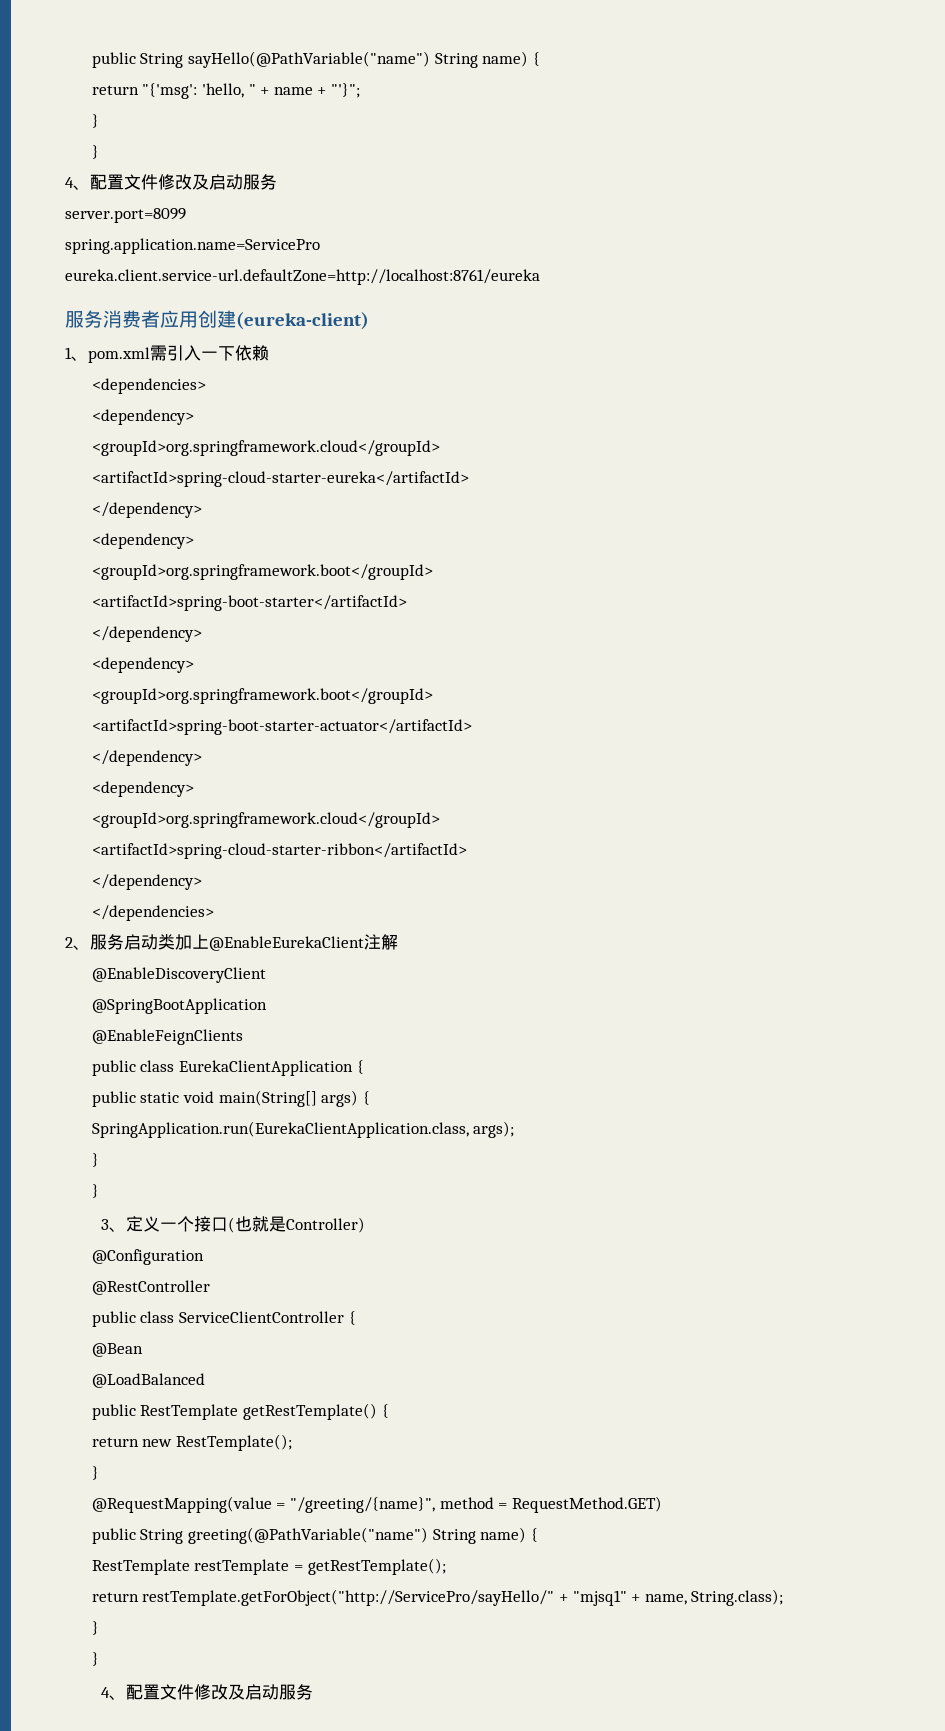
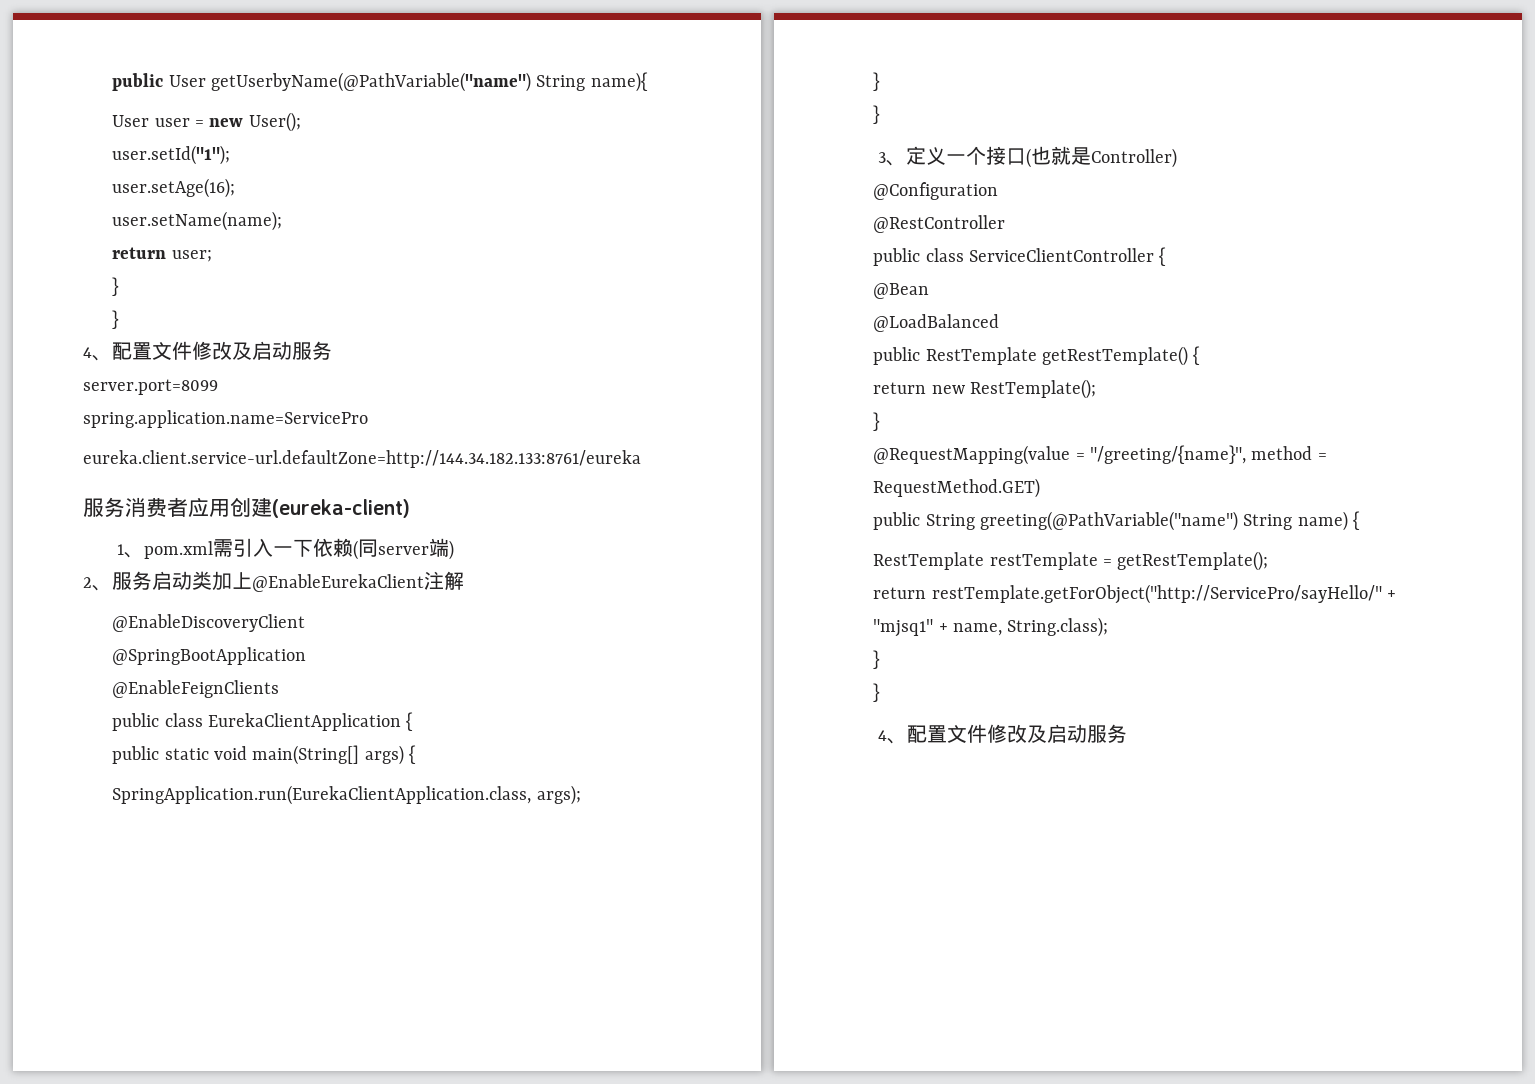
- public String sayHello(@PathVariable("name") String name) {
- return "{'msg': 'hello, " + name + "'}";
+ public User getUserbyName(@PathVariable("name") String name){
+ User user = new User();
+ user.setId("1");
+ user.setAge(16);
+ user.setName(name);
+ return user;
- eureka.client.service-url.defaultZone=http://localhost:8761/eureka
+ eureka.client.service-url.defaultZone=http://144.34.182.133:8761/eureka
- 1、pom.xml需引入一下依赖
- <dependencies>
- <dependency>
- <groupId>org.springframework.cloud</groupId>
- <artifactId>spring-cloud-starter-eureka</artifactId>
- </dependency>
- <dependency>
- <groupId>org.springframework.boot</groupId>
- <artifactId>spring-boot-starter</artifactId>
- </dependency>
- <dependency>
- <groupId>org.springframework.boot</groupId>
- <artifactId>spring-boot-starter-actuator</artifactId>
- </dependency>
- <dependency>
- <groupId>org.springframework.cloud</groupId>
- <artifactId>spring-cloud-starter-ribbon</artifactId>
- </dependency>
- </dependencies>
+ 1、pom.xml需引入一下依赖(同server端)

